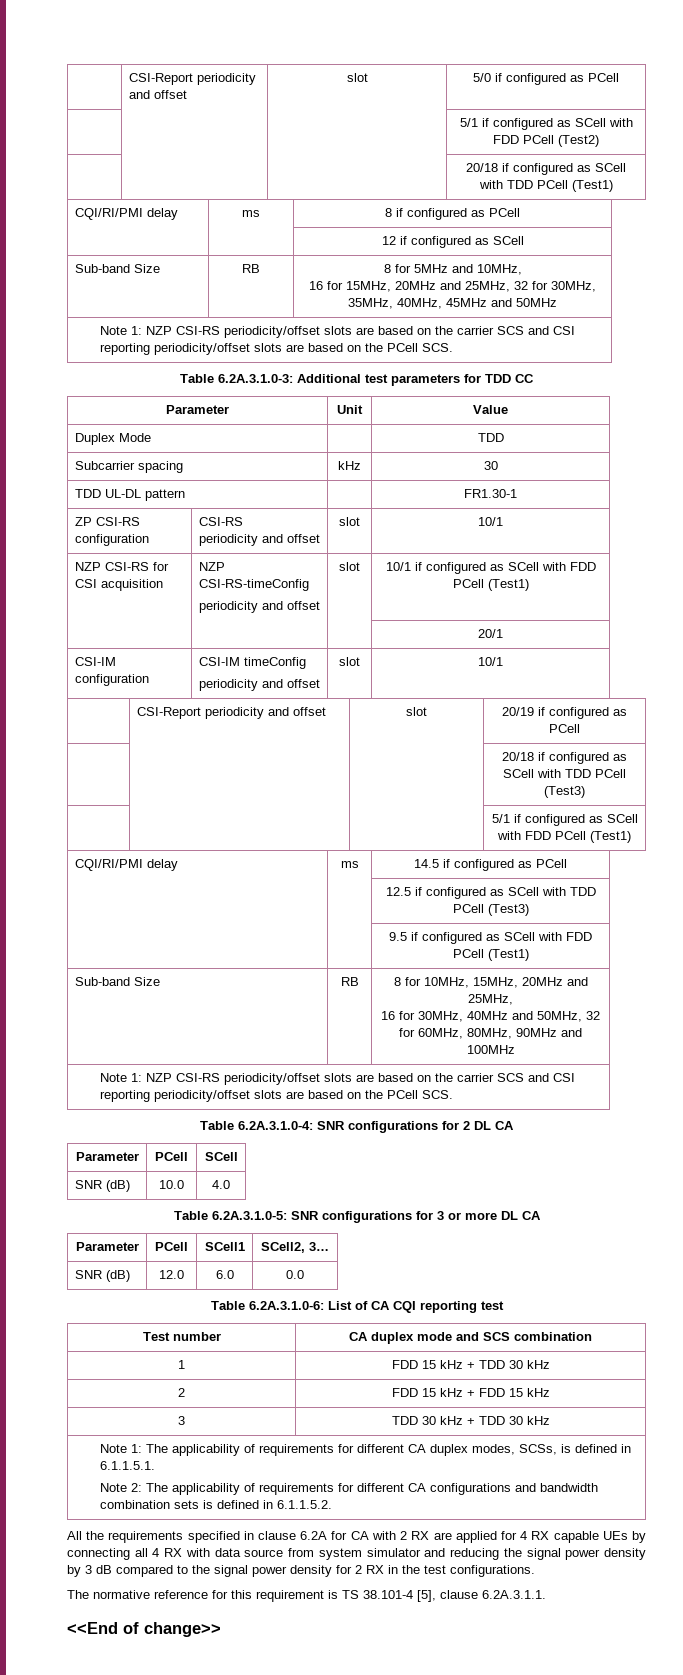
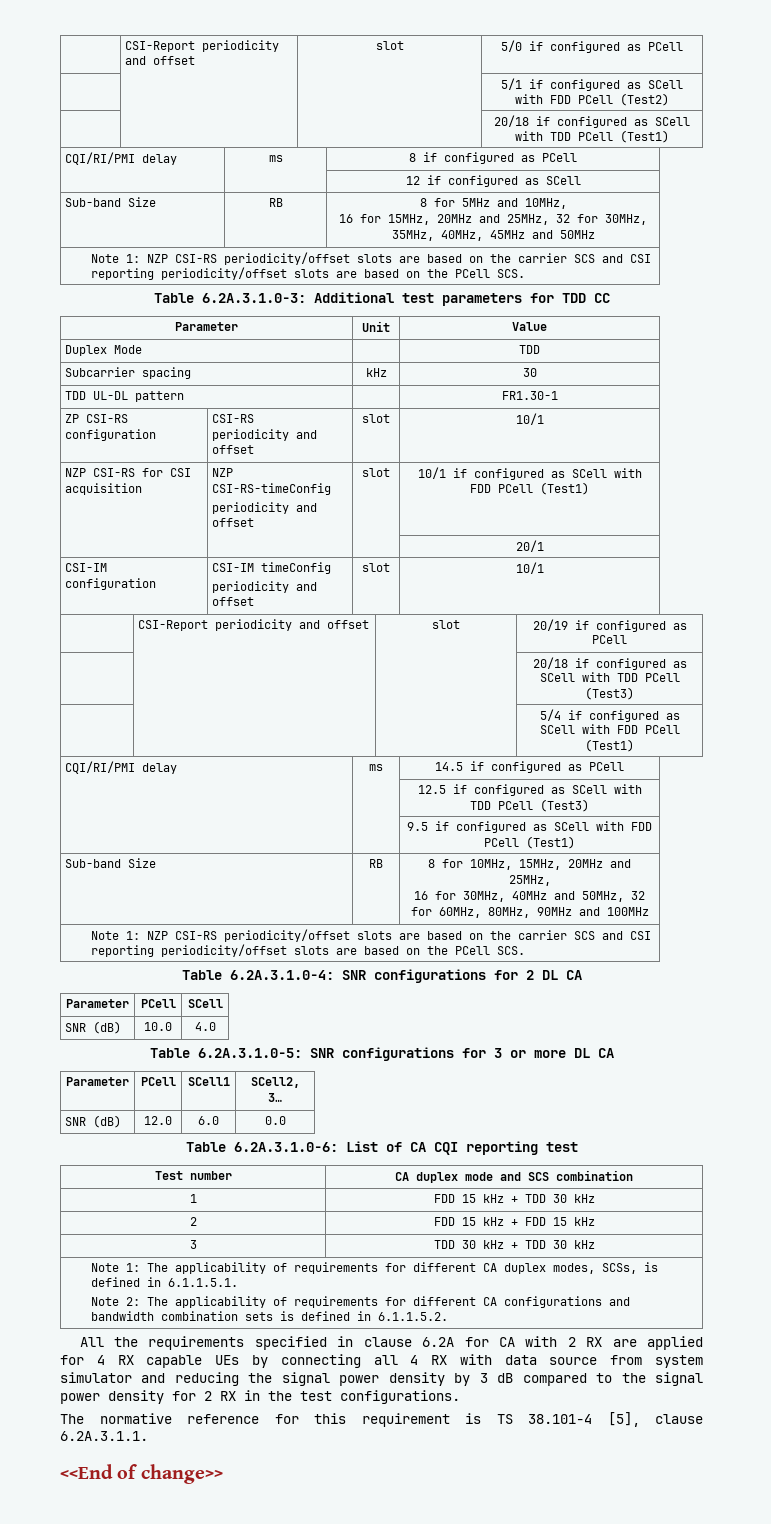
- | | | 5/1 if configured as SCell with FDD PCell (Test1)
+ | | | 5/4 if configured as SCell with FDD PCell (Test1)

